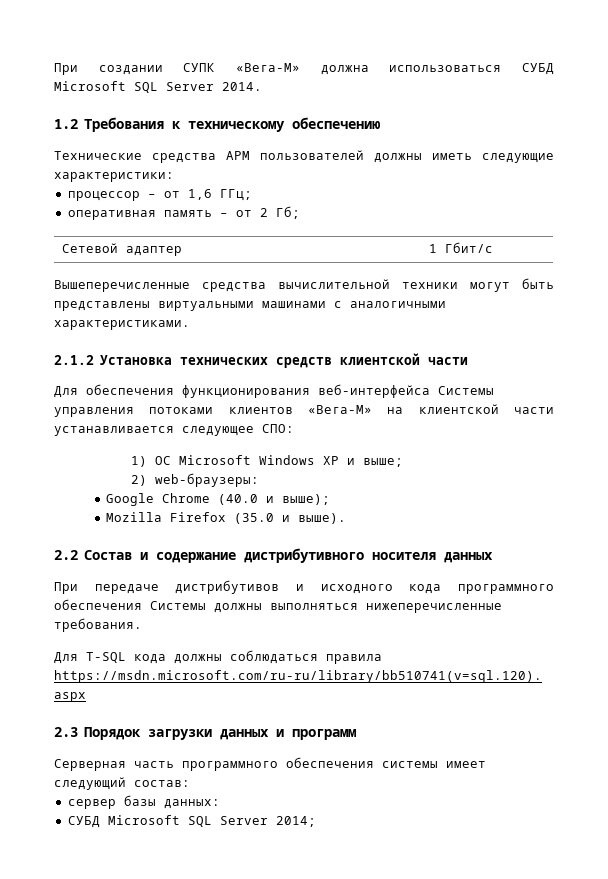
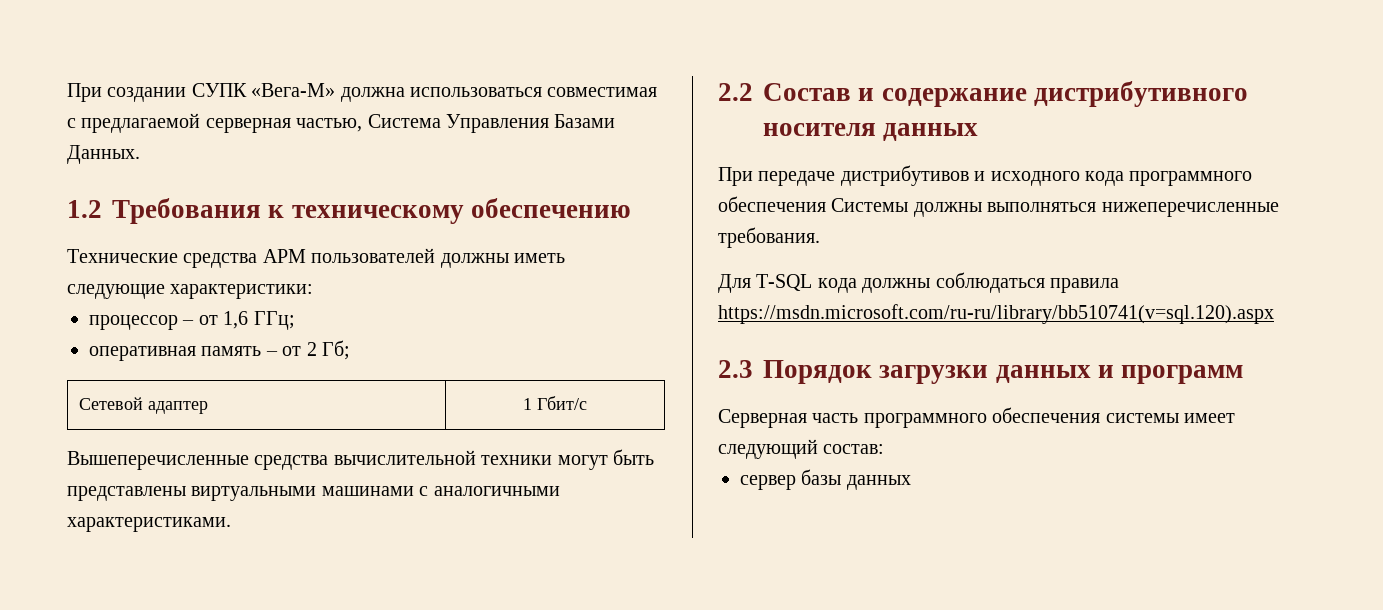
- При создании СУПК «Вега-М» должна использоваться СУБД Microsoft SQL Server 2014.
+ При создании СУПК «Вега-М» должна использоваться совместимая с предлагаемой серверная частью, Система Управления Базами Данных.
- 2.1.2 Установка технических средств клиентской части
- Для обеспечения функционирования веб-интерфейса Системы управления потоками клиентов «Вега-М» на клиентской части устанавливается следующее СПО:
- 1) ОС Microsoft Windows XP и выше;
- 2) web-браузеры:
- Google Chrome (40.0 и выше);
- Mozilla Firefox (35.0 и выше).
- сервер базы данных:
- СУБД Microsoft SQL Server 2014;
+ сервер базы данных

